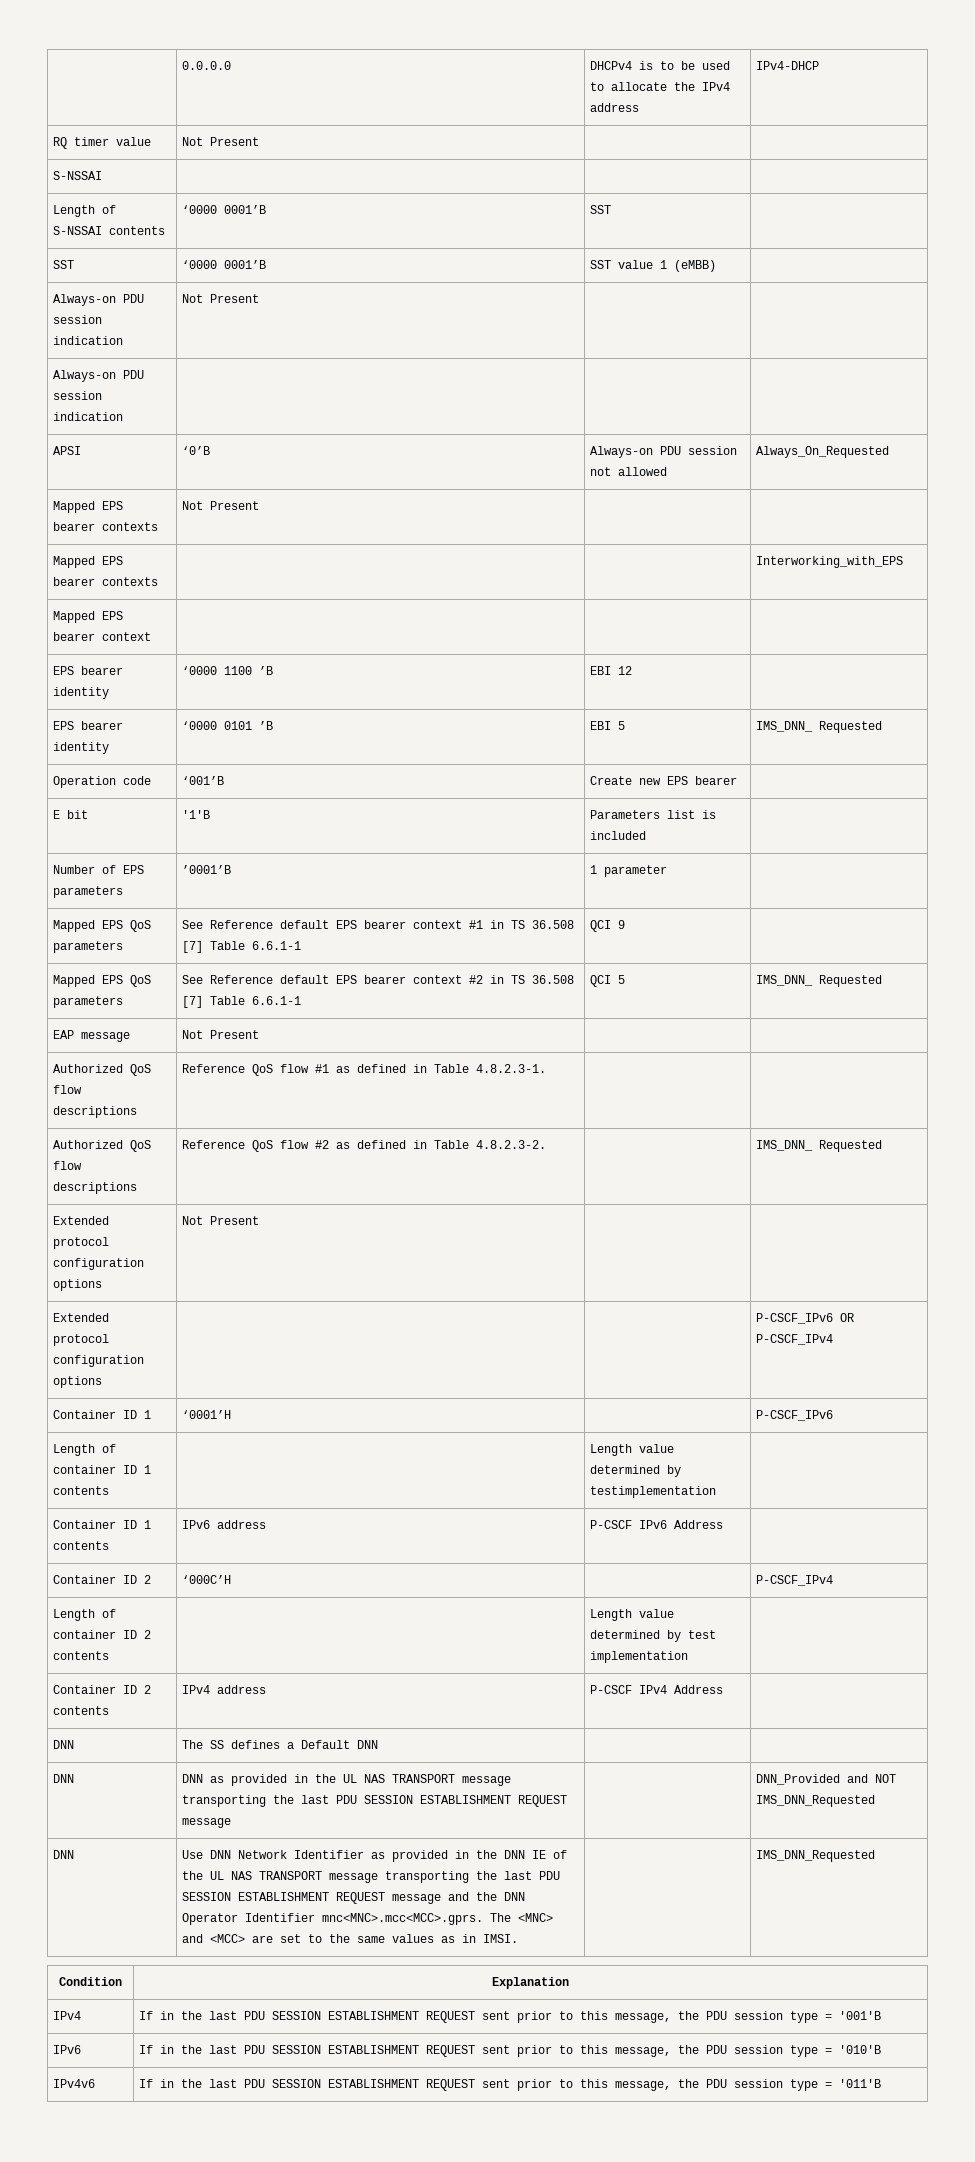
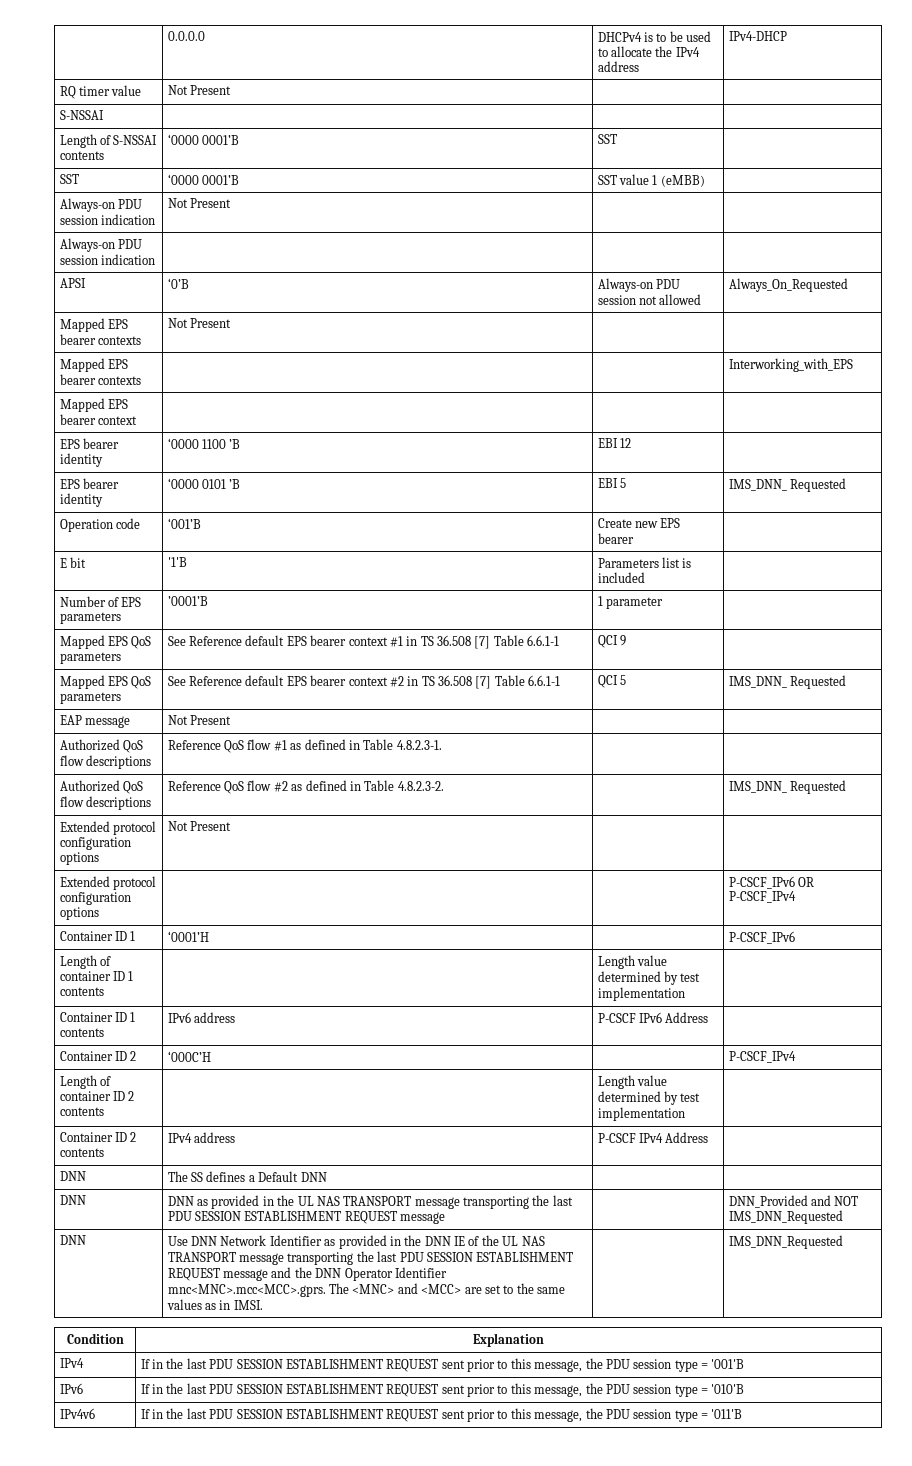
- Length of container ID 1 contents | | Length value determined by testimplementation |
+ Length of container ID 1 contents | | Length value determined by test implementation |

